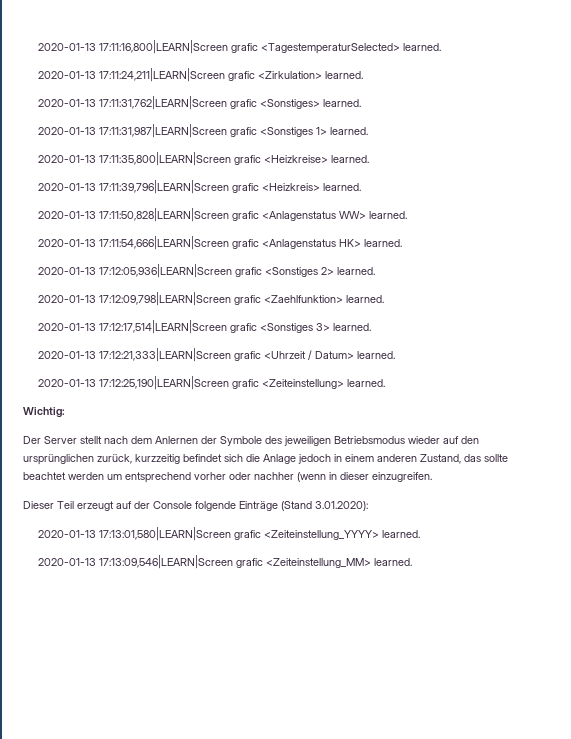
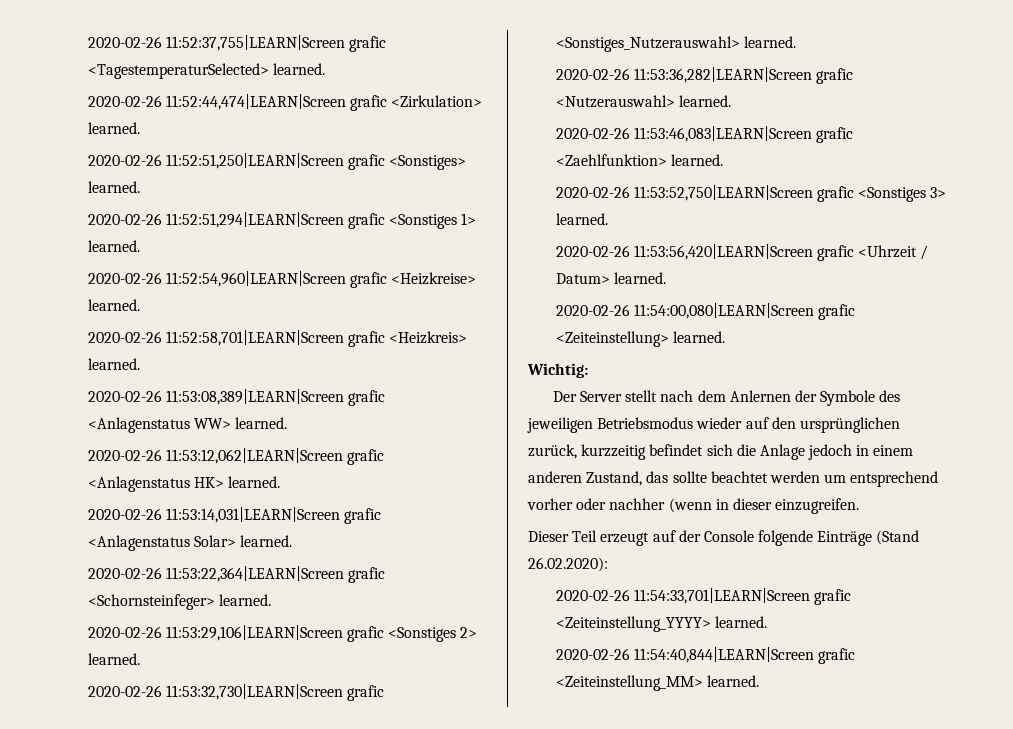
- 2020-01-13 17:11:16,800|LEARN|Screen grafic <TagestemperaturSelected> learned.
+ 2020-02-26 11:52:37,755|LEARN|Screen grafic <TagestemperaturSelected> learned.
- 2020-01-13 17:11:24,211|LEARN|Screen grafic <Zirkulation> learned.
+ 2020-02-26 11:52:44,474|LEARN|Screen grafic <Zirkulation> learned.
- 2020-01-13 17:11:31,762|LEARN|Screen grafic <Sonstiges> learned.
+ 2020-02-26 11:52:51,250|LEARN|Screen grafic <Sonstiges> learned.
- 2020-01-13 17:11:31,987|LEARN|Screen grafic <Sonstiges 1> learned.
+ 2020-02-26 11:52:51,294|LEARN|Screen grafic <Sonstiges 1> learned.
- 2020-01-13 17:11:35,800|LEARN|Screen grafic <Heizkreise> learned.
+ 2020-02-26 11:52:54,960|LEARN|Screen grafic <Heizkreise> learned.
- 2020-01-13 17:11:39,796|LEARN|Screen grafic <Heizkreis> learned.
+ 2020-02-26 11:52:58,701|LEARN|Screen grafic <Heizkreis> learned.
- 2020-01-13 17:11:50,828|LEARN|Screen grafic <Anlagenstatus WW> learned.
+ 2020-02-26 11:53:08,389|LEARN|Screen grafic <Anlagenstatus WW> learned.
- 2020-01-13 17:11:54,666|LEARN|Screen grafic <Anlagenstatus HK> learned.
+ 2020-02-26 11:53:12,062|LEARN|Screen grafic <Anlagenstatus HK> learned.
- 2020-01-13 17:12:05,936|LEARN|Screen grafic <Sonstiges 2> learned.
- 2020-01-13 17:12:09,798|LEARN|Screen grafic <Zaehlfunktion> learned.
+ 2020-02-26 11:53:14,031|LEARN|Screen grafic <Anlagenstatus Solar> learned.
+ 2020-02-26 11:53:22,364|LEARN|Screen grafic <Schornsteinfeger> learned.
+ 2020-02-26 11:53:29,106|LEARN|Screen grafic <Sonstiges 2> learned.
+ 2020-02-26 11:53:32,730|LEARN|Screen grafic <Sonstiges_Nutzerauswahl> learned.
+ 2020-02-26 11:53:36,282|LEARN|Screen grafic <Nutzerauswahl> learned.
+ 2020-02-26 11:53:46,083|LEARN|Screen grafic <Zaehlfunktion> learned.
- 2020-01-13 17:12:17,514|LEARN|Screen grafic <Sonstiges 3> learned.
+ 2020-02-26 11:53:52,750|LEARN|Screen grafic <Sonstiges 3> learned.
- 2020-01-13 17:12:21,333|LEARN|Screen grafic <Uhrzeit / Datum> learned.
+ 2020-02-26 11:53:56,420|LEARN|Screen grafic <Uhrzeit / Datum> learned.
- 2020-01-13 17:12:25,190|LEARN|Screen grafic <Zeiteinstellung> learned.
+ 2020-02-26 11:54:00,080|LEARN|Screen grafic <Zeiteinstellung> learned.
- Dieser Teil erzeugt auf der Console folgende Einträge (Stand 3.01.2020):
- 2020-01-13 17:13:01,580|LEARN|Screen grafic <Zeiteinstellung_YYYY> learned.
+ Dieser Teil erzeugt auf der Console folgende Einträge (Stand 26.02.2020):
+ 2020-02-26 11:54:33,701|LEARN|Screen grafic <Zeiteinstellung_YYYY> learned.
- 2020-01-13 17:13:09,546|LEARN|Screen grafic <Zeiteinstellung_MM> learned.
+ 2020-02-26 11:54:40,844|LEARN|Screen grafic <Zeiteinstellung_MM> learned.

